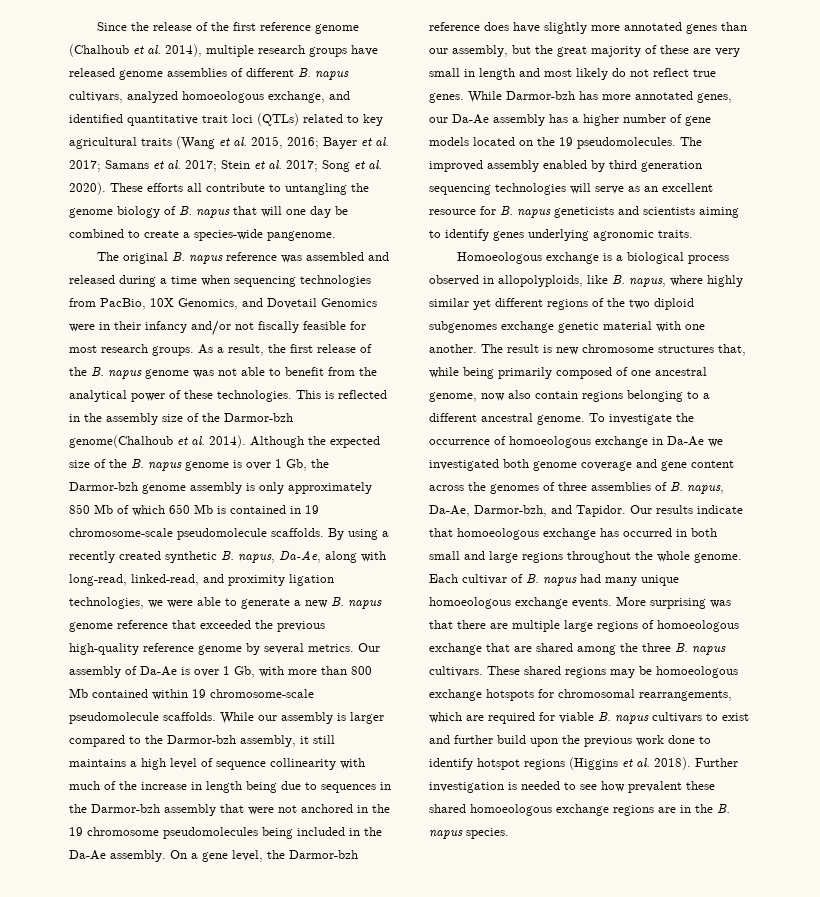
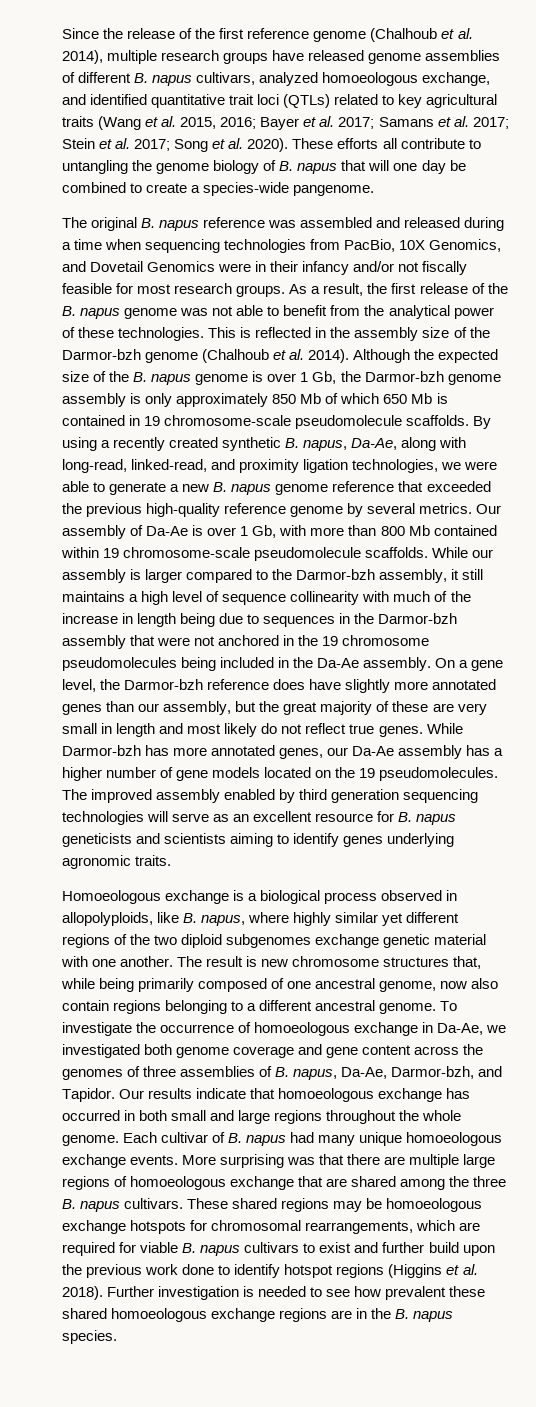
- This is reflected in the assembly size of the Darmor-bzh genome(Chalhoub et al. 2014).
+ This is reflected in the assembly size of the Darmor-bzh genome (Chalhoub et al. 2014).
- To investigate the occurrence of homoeologous exchange in Da-Ae we investigated both genome coverage and gene content across the genomes of three assemblies of B. napus, Da-Ae, Darmor-bzh, and Tapidor.
+ To investigate the occurrence of homoeologous exchange in Da-Ae, we investigated both genome coverage and gene content across the genomes of three assemblies of B. napus, Da-Ae, Darmor-bzh, and Tapidor.

